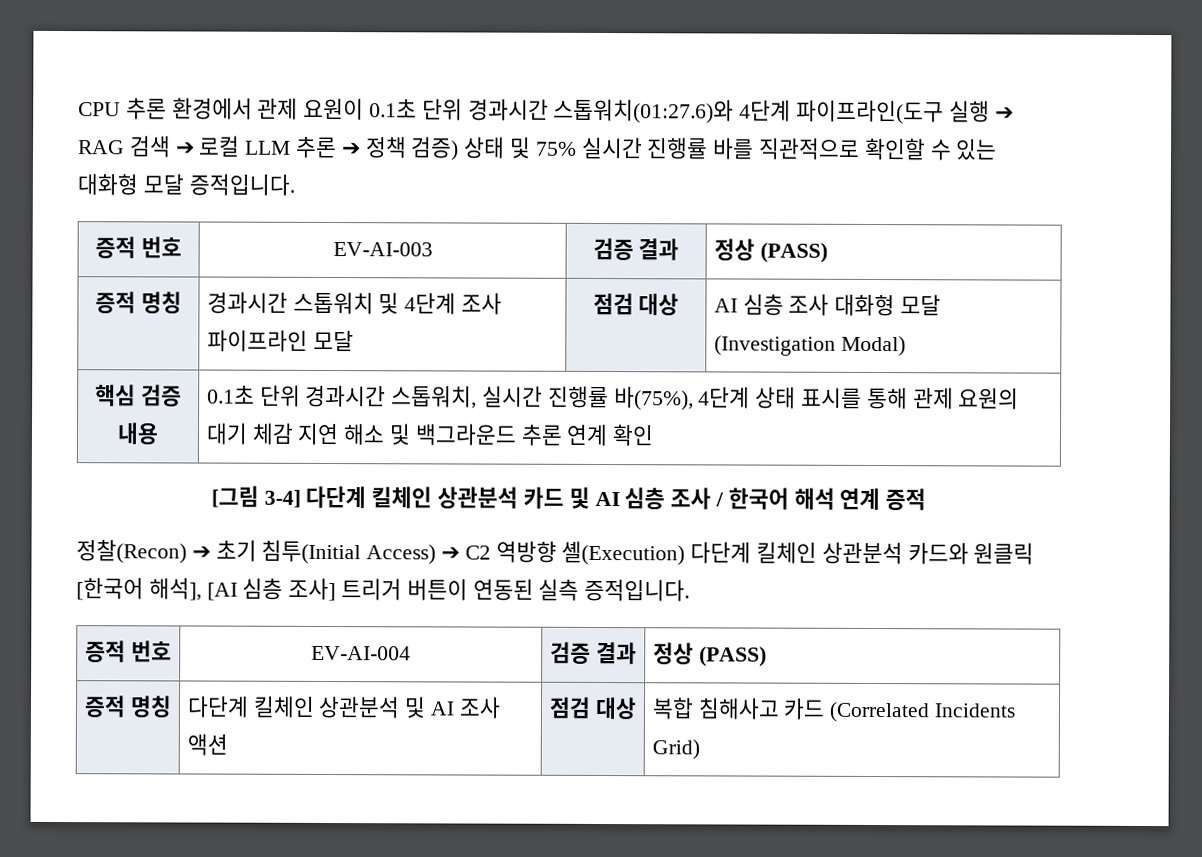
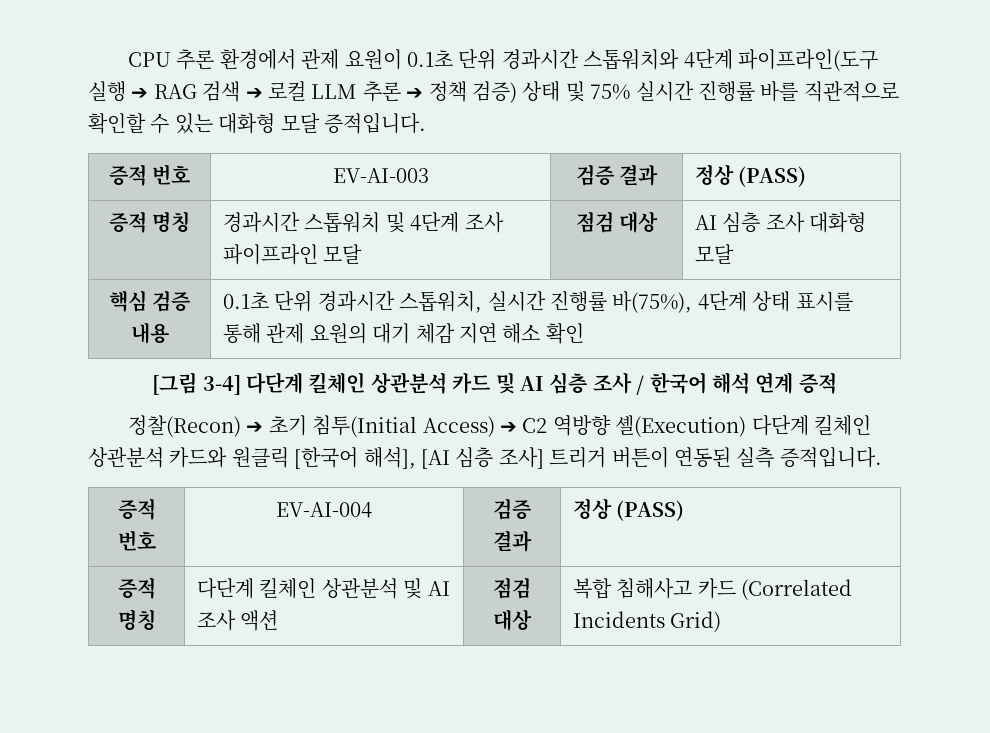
- CPU 추론 환경에서 관제 요원이 0.1초 단위 경과시간 스톱워치(01:27.6)와 4단계 파이프라인(도구 실행 ➔ RAG 검색 ➔ 로컬 LLM 추론 ➔ 정책 검증) 상태 및 75% 실시간 진행률 바를 직관적으로 확인할 수 있는 대화형 모달 증적입니다.
+ CPU 추론 환경에서 관제 요원이 0.1초 단위 경과시간 스톱워치와 4단계 파이프라인(도구 실행 ➔ RAG 검색 ➔ 로컬 LLM 추론 ➔ 정책 검증) 상태 및 75% 실시간 진행률 바를 직관적으로 확인할 수 있는 대화형 모달 증적입니다.
- 증적 명칭 | 경과시간 스톱워치 및 4단계 조사 파이프라인 모달 | 점검 대상 | AI 심층 조사 대화형 모달 (Investigation Modal)
+ 증적 명칭 | 경과시간 스톱워치 및 4단계 조사 파이프라인 모달 | 점검 대상 | AI 심층 조사 대화형 모달
- 핵심 검증 내용 | 0.1초 단위 경과시간 스톱워치, 실시간 진행률 바(75%), 4단계 상태 표시를 통해 관제 요원의 대기 체감 지연 해소 및 백그라운드 추론 연계 확인
+ 핵심 검증 내용 | 0.1초 단위 경과시간 스톱워치, 실시간 진행률 바(75%), 4단계 상태 표시를 통해 관제 요원의 대기 체감 지연 해소 확인

